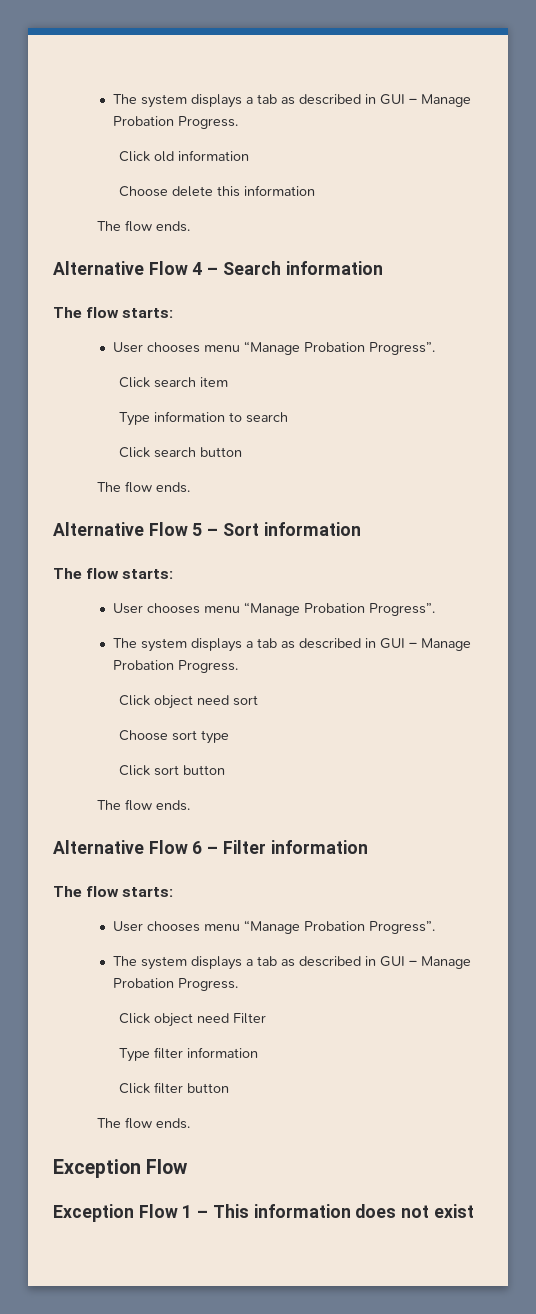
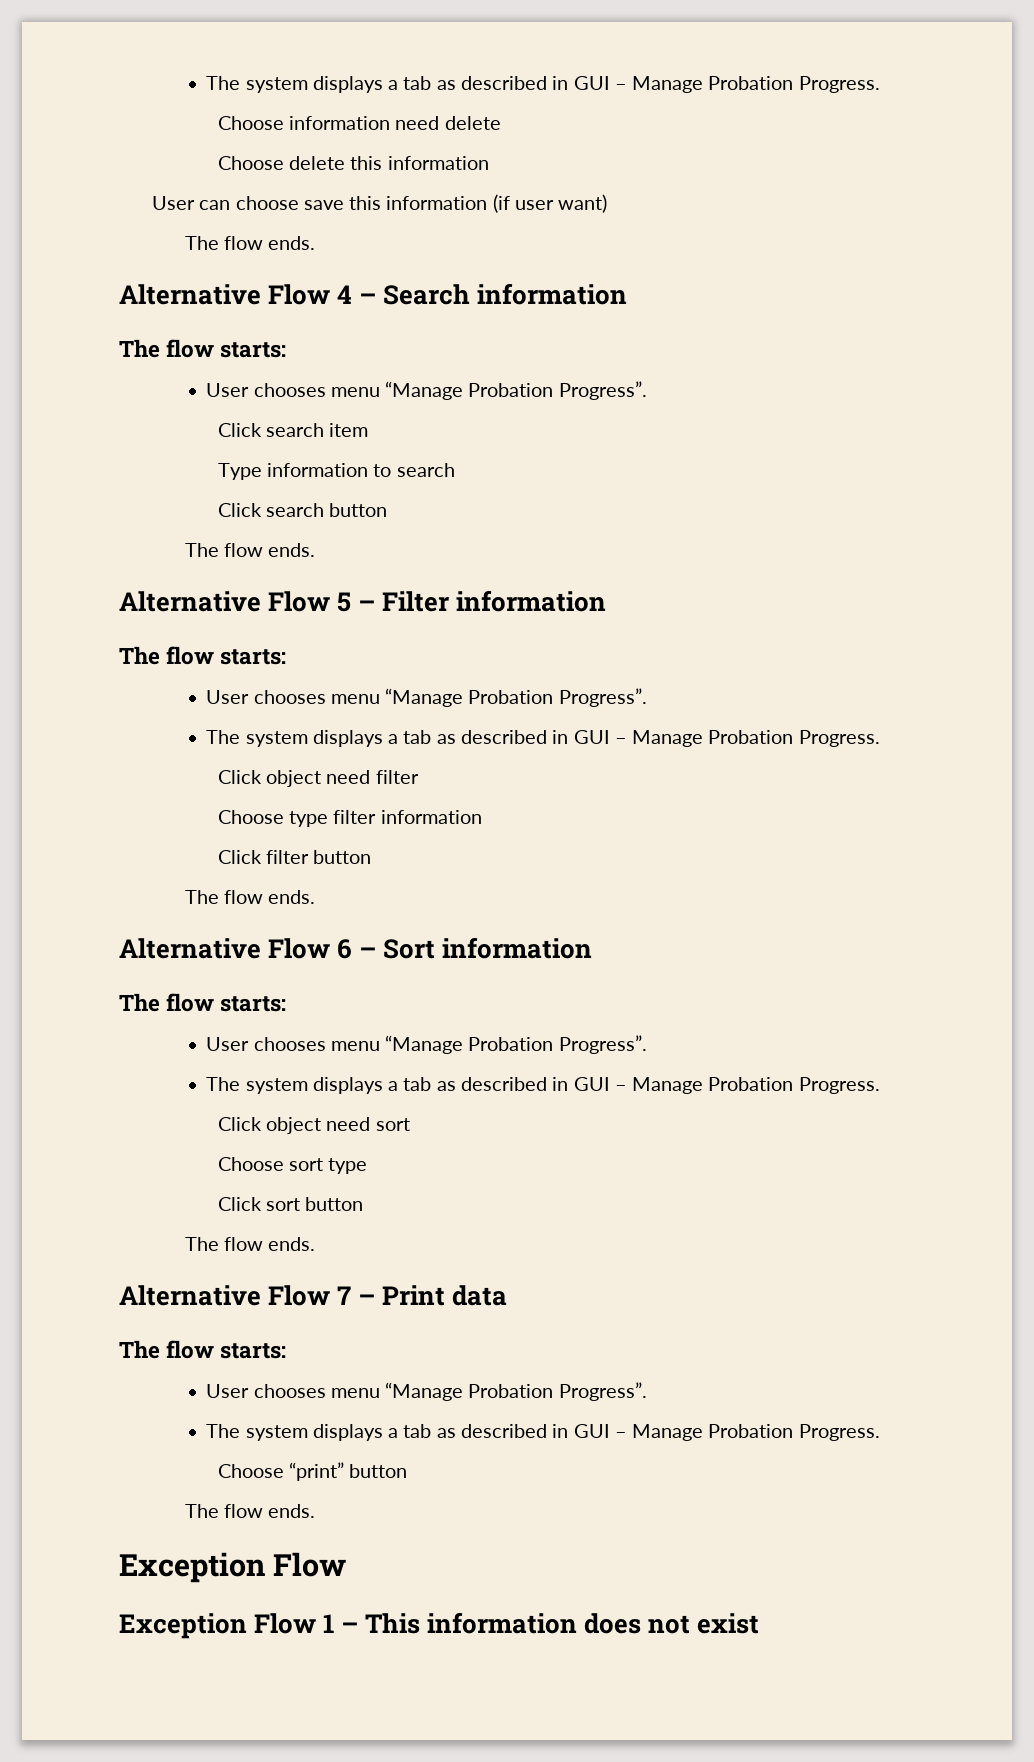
- Click old information
+ Choose information need delete
+ User can choose save this information (if user want)
- Alternative Flow 5 – Sort information
+ Alternative Flow 5 – Filter information
+ The flow starts:
+ User chooses menu “Manage Probation Progress”.
+ The system displays a tab as described in GUI – Manage Probation Progress.
+ Click object need filter
+ Choose type filter information
+ Click filter button
+ The flow ends.
+ Alternative Flow 6 – Sort information
- Alternative Flow 6 – Filter information
+ Alternative Flow 7 – Print data
- Click object need Filter
- Type filter information
- Click filter button
+ Choose “print” button

